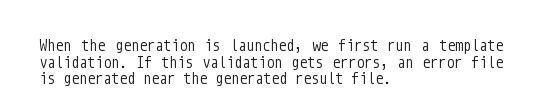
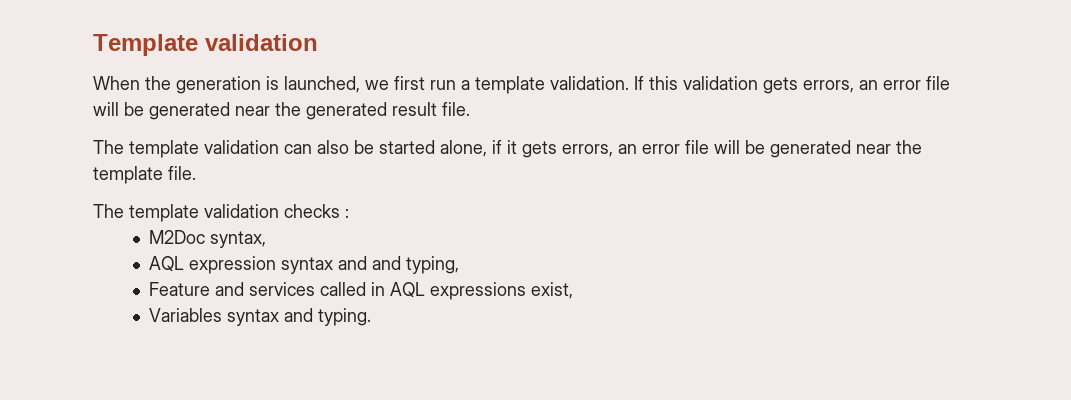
+ Template validation
- If this validation gets errors, an error file is generated near the generated result file.
+ If this validation gets errors, an error file will be generated near the generated result file.
+ The template validation can also be started alone, if it gets errors, an error file will be generated near the template file.
+ The template validation checks :
+ M2Doc syntax,
+ AQL expression syntax and and typing,
+ Feature and services called in AQL expressions exist,
+ Variables syntax and typing.

